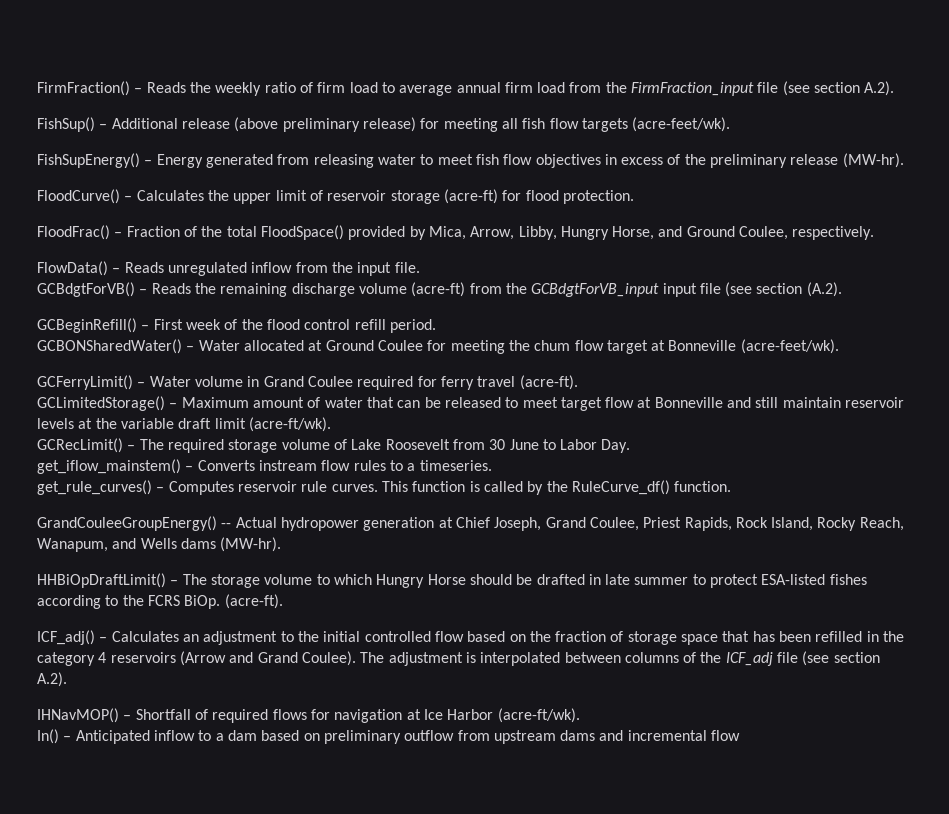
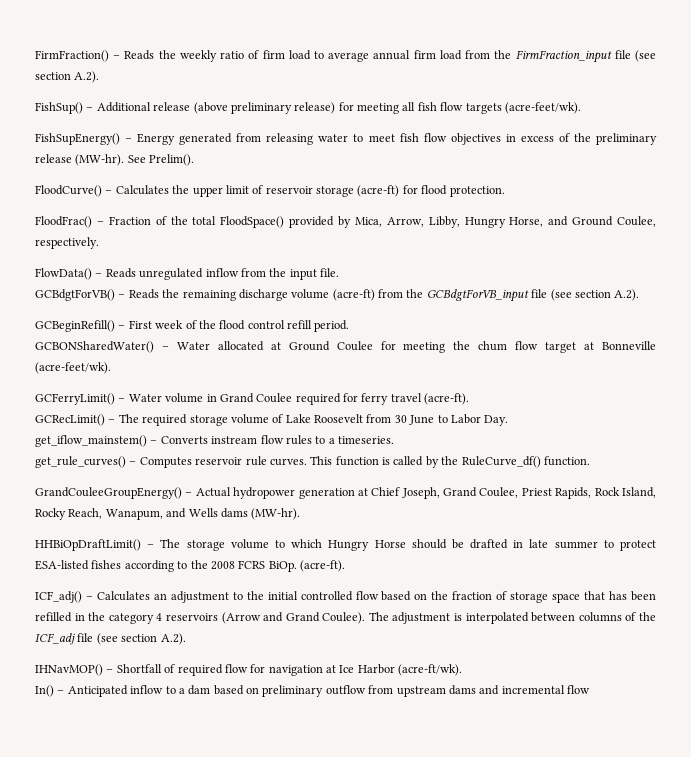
+ See Prelim().
- GCBdgtForVB() – Reads the remaining discharge volume (acre-ft) from the GCBdgtForVB_input input file (see section (A.2).
+ GCBdgtForVB() – Reads the remaining discharge volume (acre-ft) from the GCBdgtForVB_input file (see section A.2).
- GCLimitedStorage() – Maximum amount of water that can be released to meet target flow at Bonneville and still maintain reservoir levels at the variable draft limit (acre-ft/wk).
- GrandCouleeGroupEnergy() -- Actual hydropower generation at Chief Joseph, Grand Coulee, Priest Rapids, Rock Island, Rocky Reach, Wanapum, and Wells dams (MW-hr).
+ GrandCouleeGroupEnergy() – Actual hydropower generation at Chief Joseph, Grand Coulee, Priest Rapids, Rock Island, Rocky Reach, Wanapum, and Wells dams (MW-hr).
- HHBiOpDraftLimit() – The storage volume to which Hungry Horse should be drafted in late summer to protect ESA-listed fishes according to the FCRS BiOp.
+ HHBiOpDraftLimit() – The storage volume to which Hungry Horse should be drafted in late summer to protect ESA-listed fishes according to the 2008 FCRS BiOp.
- IHNavMOP() – Shortfall of required flows for navigation at Ice Harbor (acre-ft/wk).
+ IHNavMOP() – Shortfall of required flow for navigation at Ice Harbor (acre-ft/wk).

